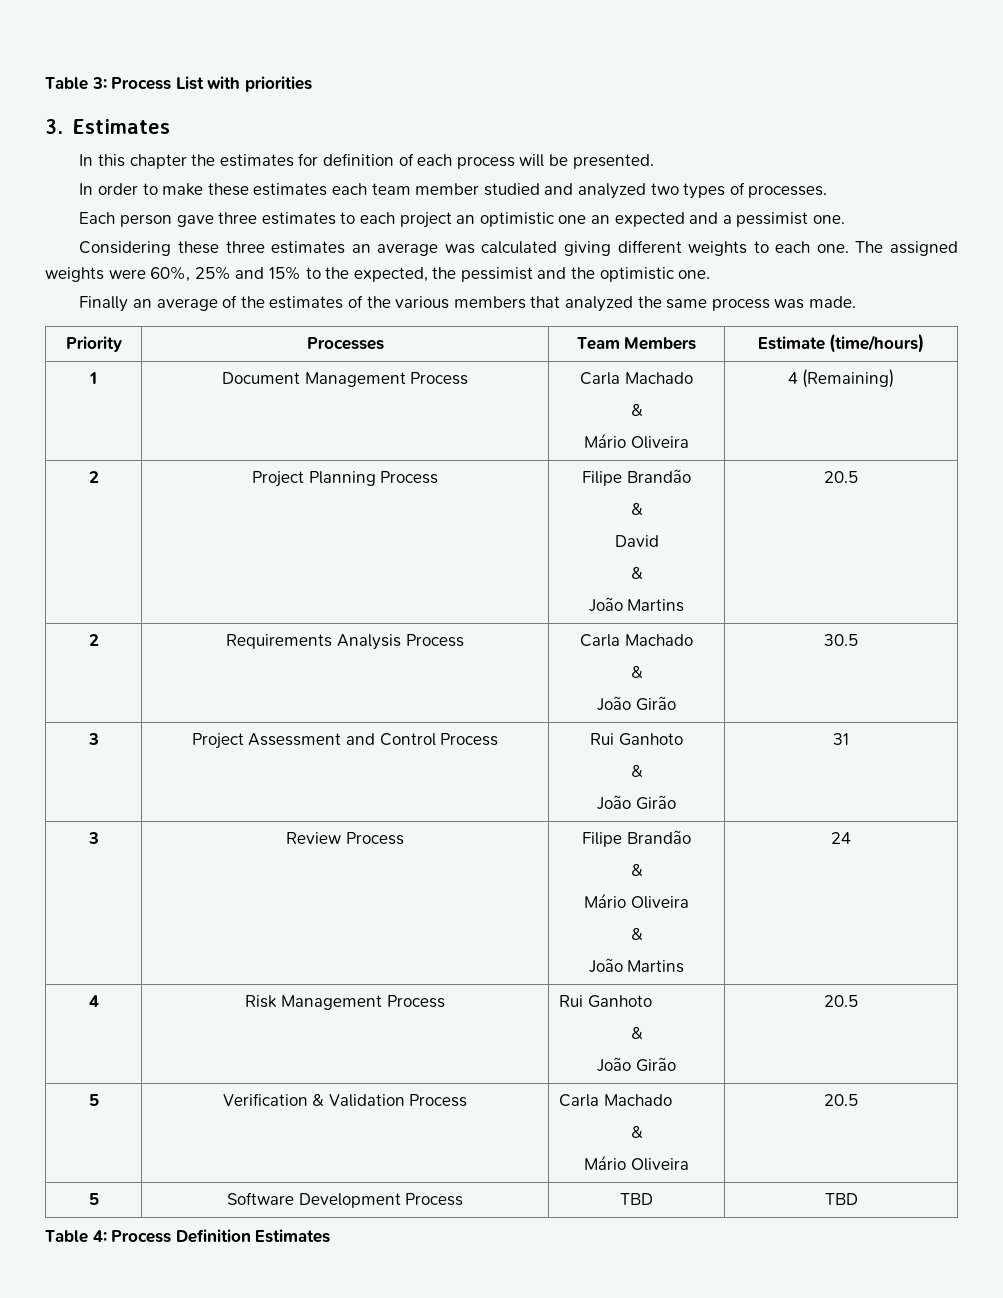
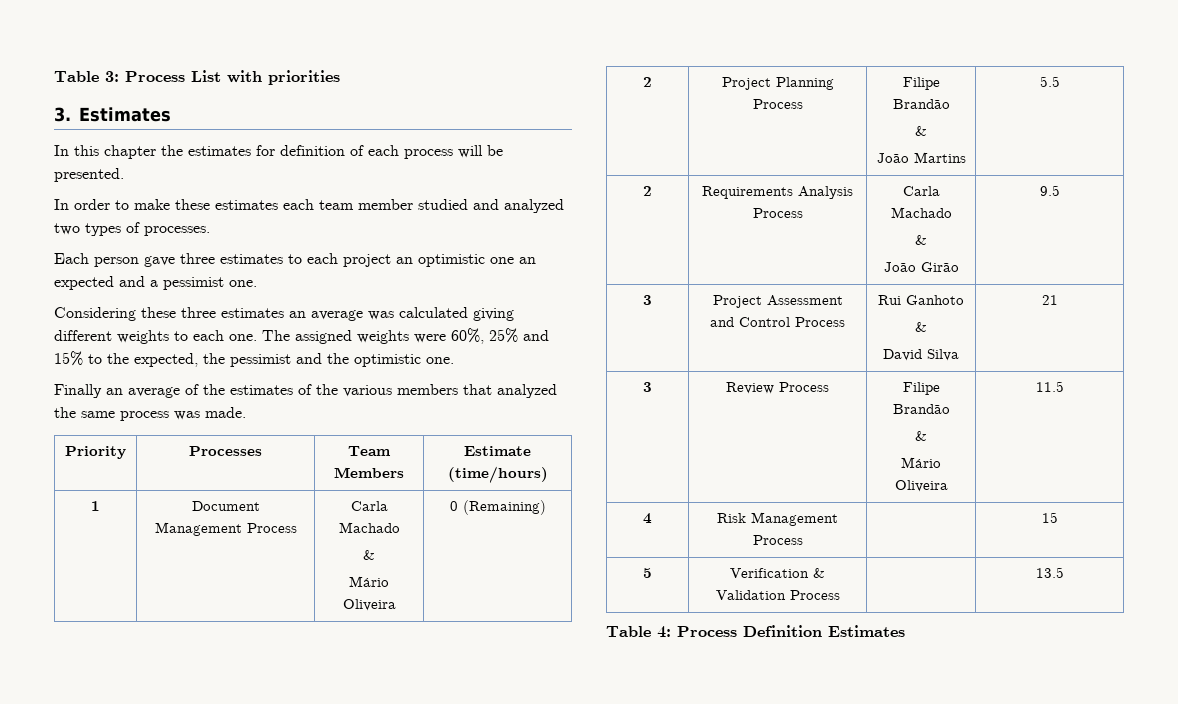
  1 | Document Management Process | Carla Machado
  &
- Mário Oliveira | 4 (Remaining)
+ Mário Oliveira | 0 (Remaining)
  2 | Project Planning Process | Filipe Brandão
  &
- David
- &
- João Martins | 20.5
+ João Martins | 5.5
  2 | Requirements Analysis Process | Carla Machado
  &
- João Girão | 30.5
+ João Girão | 9.5
  3 | Project Assessment and Control Process | Rui Ganhoto
  &
- João Girão | 31
+ David Silva | 21
  3 | Review Process | Filipe Brandão
  &
- Mário Oliveira
- &
- João Martins | 24
+ Mário Oliveira | 11.5
- 4 | Risk Management Process | Rui Ganhoto
- &
- João Girão | 20.5
+ 4 | Risk Management Process | | 15
- 5 | Verification & Validation Process | Carla Machado
- &
- Mário Oliveira | 20.5
- 5 | Software Development Process | TBD | TBD
+ 5 | Verification & Validation Process | | 13.5

